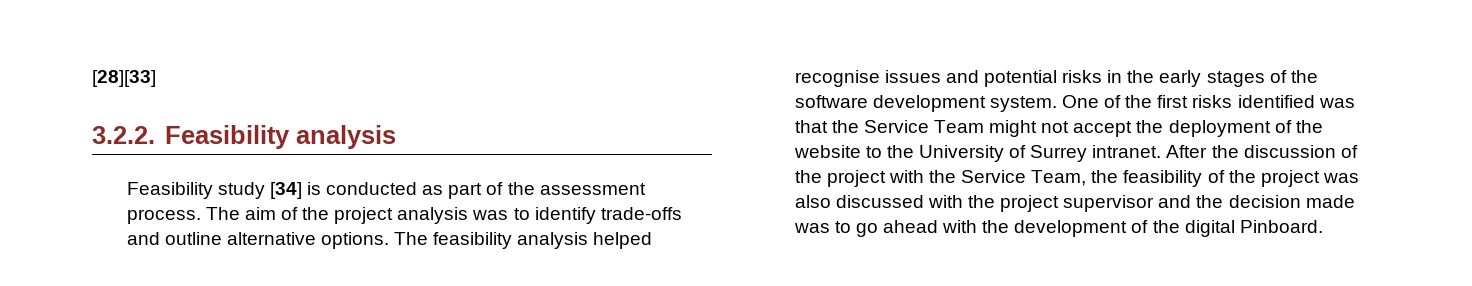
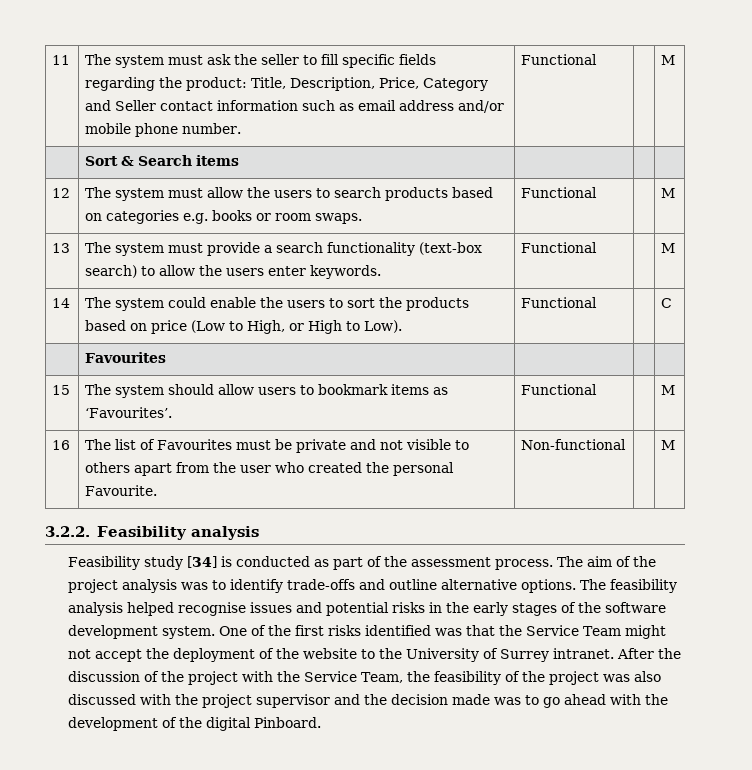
- [28][33]
+ 11 | The system must ask the seller to fill specific fields regarding the product: Title, Description, Price, Category and Seller contact information such as email address and/or mobile phone number. | Functional | | M
+ | Sort & Search items | | |
+ 12 | The system must allow the users to search products based on categories e.g. books or room swaps. | Functional | | M
+ 13 | The system must provide a search functionality (text-box search) to allow the users enter keywords. | Functional | | M
+ 14 | The system could enable the users to sort the products based on price (Low to High, or High to Low). | Functional | | C
+ | Favourites | | |
+ 15 | The system should allow users to bookmark items as ‘Favourites’. | Functional | | M
+ 16 | The list of Favourites must be private and not visible to others apart from the user who created the personal Favourite. | Non-functional | | M

